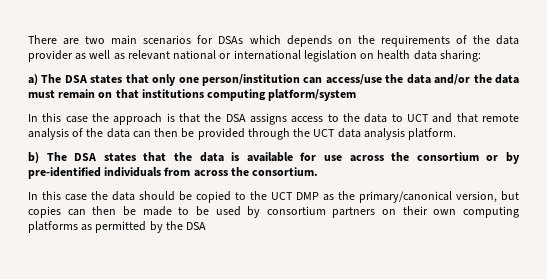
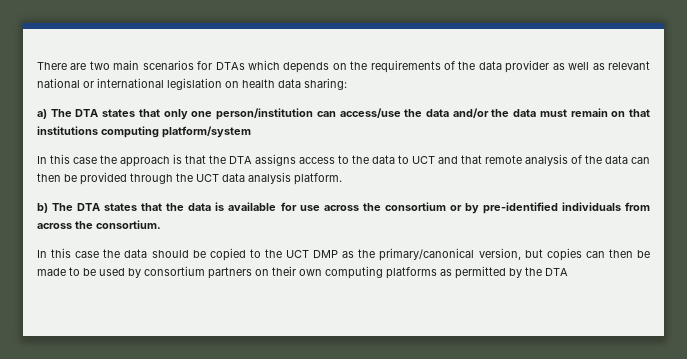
- There are two main scenarios for DSAs which depends on the requirements of the data provider as well as relevant national or international legislation on health data sharing:
+ There are two main scenarios for DTAs which depends on the requirements of the data provider as well as relevant national or international legislation on health data sharing:
- a) The DSA states that only one person/institution can access/use the data and/or the data must remain on that institutions computing platform/system
+ a) The DTA states that only one person/institution can access/use the data and/or the data must remain on that institutions computing platform/system
- In this case the approach is that the DSA assigns access to the data to UCT and that remote analysis of the data can then be provided through the UCT data analysis platform.
+ In this case the approach is that the DTA assigns access to the data to UCT and that remote analysis of the data can then be provided through the UCT data analysis platform.
- b) The DSA states that the data is available for use across the consortium or by pre-identified individuals from across the consortium.
+ b) The DTA states that the data is available for use across the consortium or by pre-identified individuals from across the consortium.
- In this case the data should be copied to the UCT DMP as the primary/canonical version, but copies can then be made to be used by consortium partners on their own computing platforms as permitted by the DSA
+ In this case the data should be copied to the UCT DMP as the primary/canonical version, but copies can then be made to be used by consortium partners on their own computing platforms as permitted by the DTA

